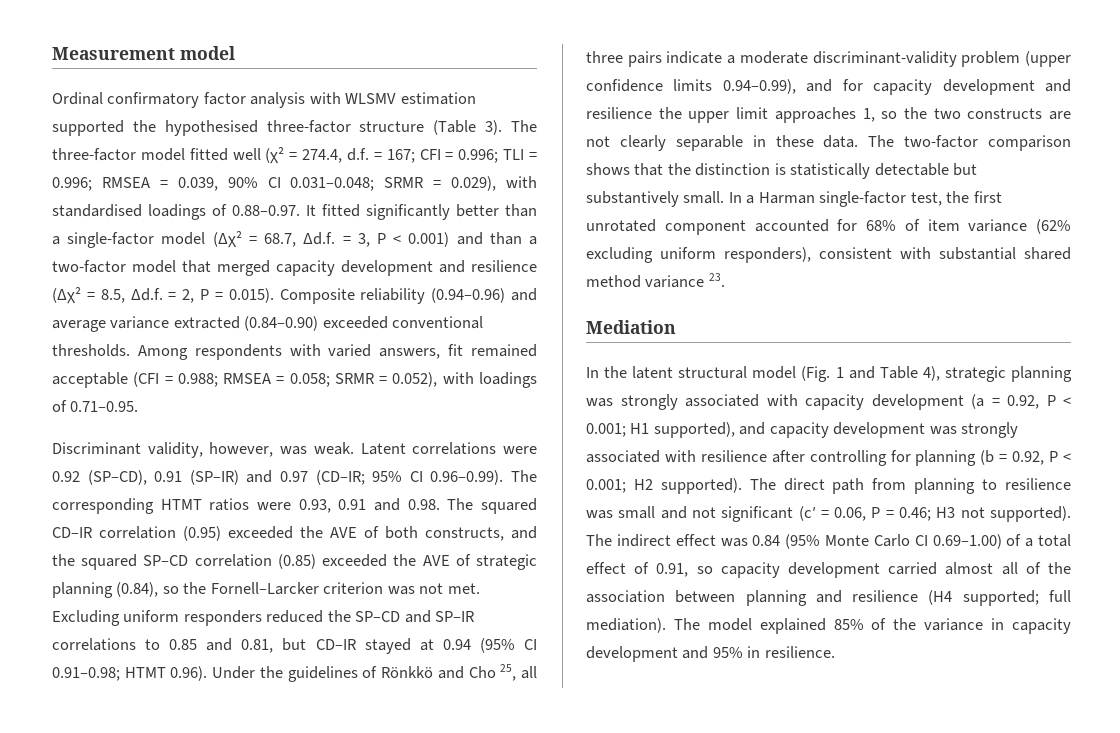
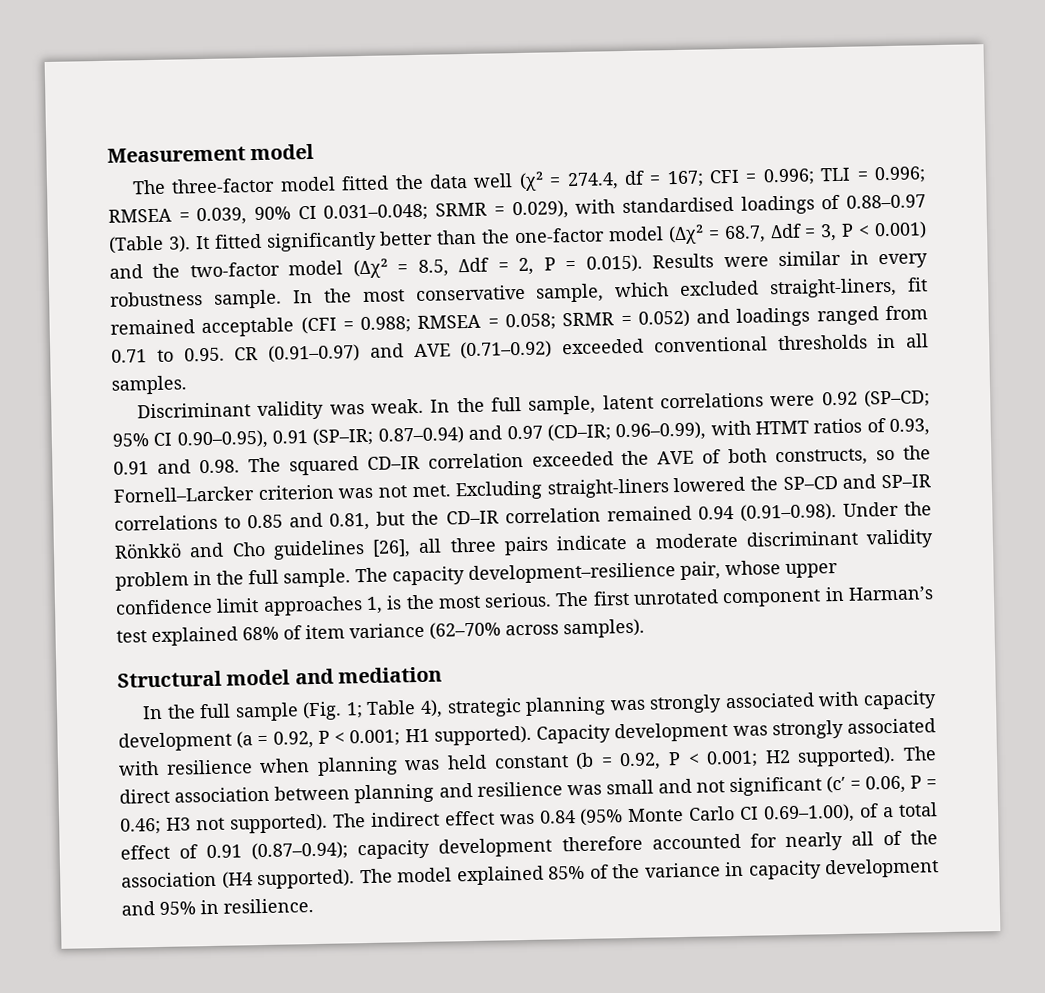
- Ordinal confirmatory factor analysis with WLSMV estimation supported the hypothesised three-factor structure (Table 3). The three-factor model fitted well (χ² = 274.4, d.f. = 167;
+ The three-factor model fitted the data well (χ² = 274.4, df = 167;
- SRMR = 0.029), with standardised loadings of 0.88–0.97. It fitted significantly better than a single-factor model (Δχ² = 68.7, Δd.f. = 3, P < 0.001) and than a two-factor model that merged capacity development and resilience (Δχ² = 8.5, Δd.f. = 2, P = 0.015). Composite reliability (0.94–0.96) and average variance extracted (0.84–0.90) exceeded conventional thresholds. Among respondents with varied answers, fit remained acceptable (CFI = 0.988;
+ SRMR = 0.029), with standardised loadings of 0.88–0.97 (Table 3). It fitted significantly better than the one-factor model (Δχ² = 68.7, Δdf = 3, P < 0.001) and the two-factor model (Δχ² = 8.5, Δdf = 2, P = 0.015). Results were similar in every robustness sample. In the most conservative sample, which excluded straight-liners, fit remained acceptable (CFI = 0.988;
- SRMR = 0.052), with loadings of 0.71–0.95.
- Discriminant validity, however, was weak. Latent correlations were 0.92 (SP–CD), 0.91 (SP–IR) and 0.97 (CD–IR; 95% CI 0.96–0.99). The corresponding HTMT ratios were 0.93, 0.91 and 0.98. The squared CD–IR correlation (0.95) exceeded the AVE of both constructs, and the squared SP–CD correlation (0.85) exceeded the AVE of strategic planning (0.84), so the Fornell–Larcker criterion was not met.
+ SRMR = 0.052) and loadings ranged from 0.71 to 0.95. CR (0.91–0.97) and AVE (0.71–0.92) exceeded conventional thresholds in all samples.
+ Discriminant validity was weak. In the full sample, latent correlations were 0.92 (SP–CD; 95% CI 0.90–0.95), 0.91 (SP–IR; 0.87–0.94) and 0.97 (CD–IR; 0.96–0.99), with HTMT ratios of 0.93, 0.91 and 0.98. The squared CD–IR correlation exceeded the AVE of both constructs, so the Fornell–Larcker criterion was not met.
- Excluding uniform responders reduced the SP–CD and SP–IR correlations to 0.85 and 0.81, but CD–IR stayed at 0.94 (95% CI 0.91–0.98; HTMT 0.96). Under the guidelines of Rönkkö and Cho 25, all three pairs indicate a moderate discriminant-validity problem (upper confidence limits 0.94–0.99), and for capacity development and resilience the upper limit approaches 1, so the two constructs are not clearly separable in these data. The two-factor comparison shows that the distinction is statistically detectable but substantively small. In a Harman single-factor test, the first unrotated component accounted for 68% of item variance (62% excluding uniform responders), consistent with substantial shared method variance 23.
- Mediation
- In the latent structural model (Fig. 1 and Table 4), strategic planning was strongly associated with capacity development (a = 0.92, P < 0.001; H1 supported), and capacity development was strongly associated with resilience after controlling for planning (b = 0.92, P < 0.001; H2 supported).
+ Excluding straight-liners lowered the SP–CD and SP–IR correlations to 0.85 and 0.81, but the CD–IR correlation remained 0.94 (0.91–0.98). Under the Rönkkö and Cho guidelines [26], all three pairs indicate a moderate discriminant validity problem in the full sample. The capacity development–resilience pair, whose upper confidence limit approaches 1, is the most serious. The first unrotated component in Harman’s test explained 68% of item variance (62–70% across samples).
+ Structural model and mediation
+ In the full sample (Fig. 1; Table 4), strategic planning was strongly associated with capacity development (a = 0.92, P < 0.001; H1 supported). Capacity development was strongly associated with resilience when planning was held constant (b = 0.92, P < 0.001; H2 supported).
- The direct path from planning to resilience was small and not significant (c′ = 0.06, P = 0.46; H3 not supported).
+ The direct association between planning and resilience was small and not significant (c′ = 0.06, P = 0.46; H3 not supported).
- The indirect effect was 0.84 (95% Monte Carlo CI 0.69–1.00) of a total effect of 0.91, so capacity development carried almost all of the association between planning and resilience (H4 supported; full mediation).
+ The indirect effect was 0.84 (95% Monte Carlo CI 0.69–1.00), of a total effect of 0.91 (0.87–0.94); capacity development therefore accounted for nearly all of the association (H4 supported).

